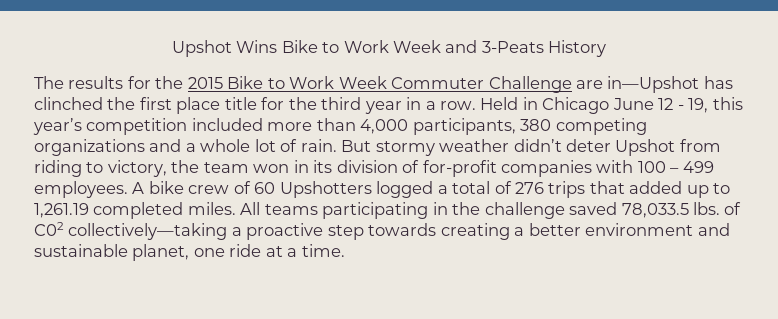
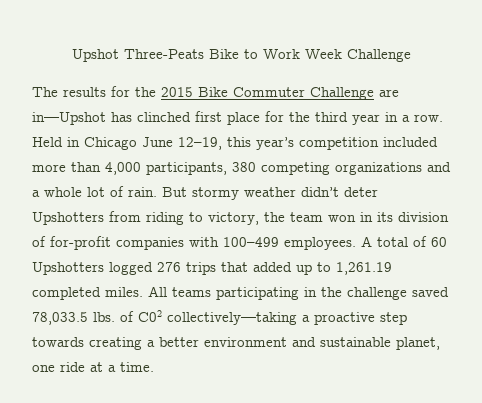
- Upshot Wins Bike to Work Week and 3-Peats History
+ Upshot Three-Peats Bike to Work Week Challenge
- The results for the 2015 Bike to Work Week Commuter Challenge are in—Upshot has clinched the first place title for the third year in a row.
+ The results for the 2015 Bike Commuter Challenge are in—Upshot has clinched first place for the third year in a row.
- Held in Chicago June 12 - 19, this year’s competition included more than 4,000 participants, 380 competing organizations and a whole lot of rain.
+ Held in Chicago June 12–19, this year’s competition included more than 4,000 participants, 380 competing organizations and a whole lot of rain.
- But stormy weather didn’t deter Upshot from riding to victory, the team won in its division of for-profit companies with 100 – 499 employees. A bike crew of 60 Upshotters logged a total of 276 trips that added up to 1,261.19 completed miles.
+ But stormy weather didn’t deter Upshotters from riding to victory, the team won in its division of for-profit companies with 100–499 employees. A total of 60 Upshotters logged 276 trips that added up to 1,261.19 completed miles.

